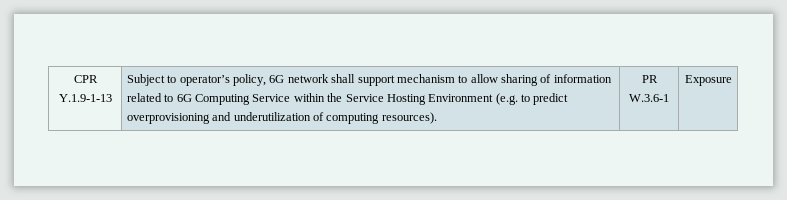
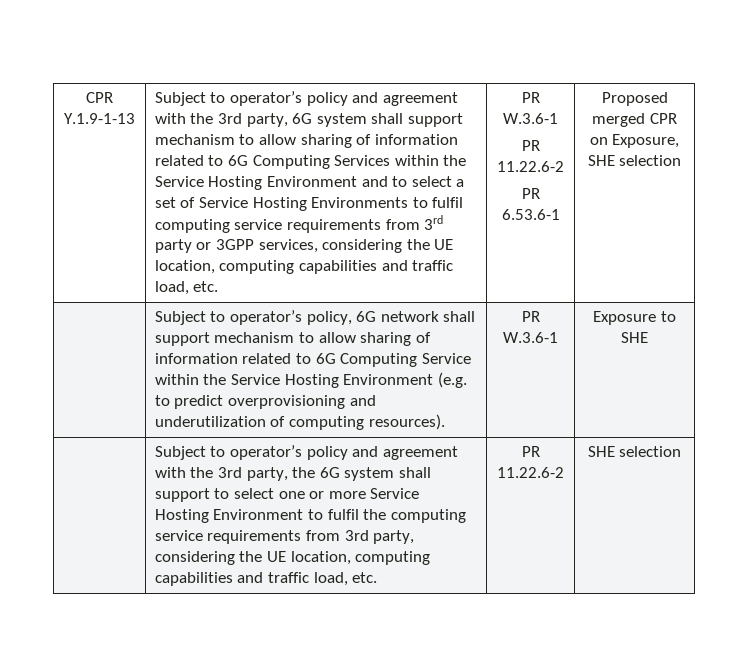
+ Subject to operator’s policy and agreement with the 3rd party, 6G system shall support mechanism to allow sharing of information related to 6G Computing Services within the Service Hosting Environment and to select a set of Service Hosting Environments to fulfil computing service requirements from 3rd party or 3GPP services, considering the UE location, computing capabilities and traffic load, etc. | PR W.3.6-1
+ PR 11.22.6-2
+ PR 6.53.6-1 | Proposed merged CPR on Exposure, SHE selection
- Subject to operator’s policy, 6G network shall support mechanism to allow sharing of information related to 6G Computing Service within the Service Hosting Environment (e.g. to predict overprovisioning and underutilization of computing resources). | PR W.3.6-1 | Exposure
+ | Subject to operator’s policy, 6G network shall support mechanism to allow sharing of information related to 6G Computing Service within the Service Hosting Environment (e.g. to predict overprovisioning and underutilization of computing resources). | PR W.3.6-1 | Exposure to SHE
+ | Subject to operator’s policy and agreement with the 3rd party, the 6G system shall support to select one or more Service Hosting Environment to fulfil the computing service requirements from 3rd party, considering the UE location, computing capabilities and traffic load, etc. | PR 11.22.6-2 | SHE selection

